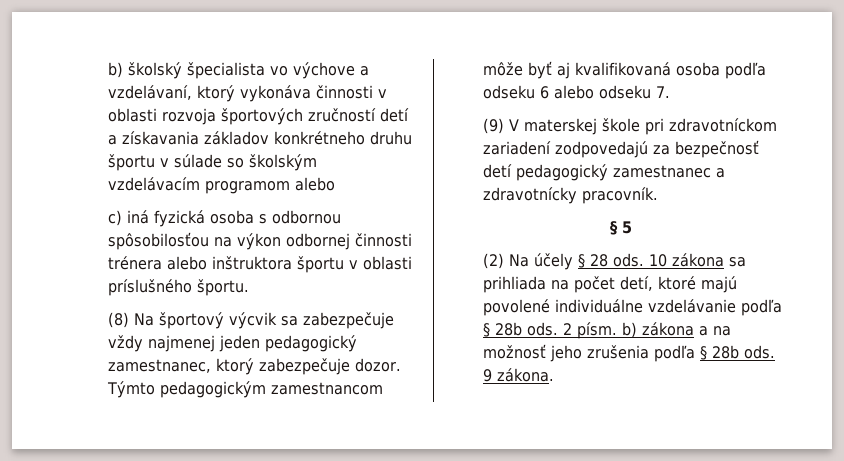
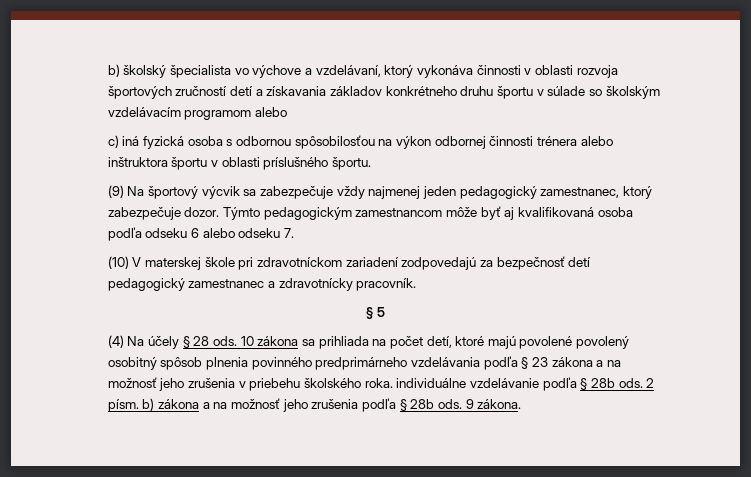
- (8) Na športový výcvik sa zabezpečuje vždy najmenej jeden pedagogický zamestnanec, ktorý zabezpečuje dozor.
+ (9) Na športový výcvik sa zabezpečuje vždy najmenej jeden pedagogický zamestnanec, ktorý zabezpečuje dozor.
- (9) V materskej škole pri zdravotníckom zariadení zodpovedajú za bezpečnosť detí pedagogický zamestnanec a zdravotnícky pracovník.
+ (10) V materskej škole pri zdravotníckom zariadení zodpovedajú za bezpečnosť detí pedagogický zamestnanec a zdravotnícky pracovník.
- (2) Na účely § 28 ods.
+ (4) Na účely § 28 ods.
- 10 zákona sa prihliada na počet detí, ktoré majú povolené individuálne vzdelávanie podľa § 28b ods.
+ 10 zákona sa prihliada na počet detí, ktoré majú povolené povolený osobitný spôsob plnenia povinného predprimárneho vzdelávania podľa § 23 zákona a na možnosť jeho zrušenia v priebehu školského roka. individuálne vzdelávanie podľa § 28b ods.

